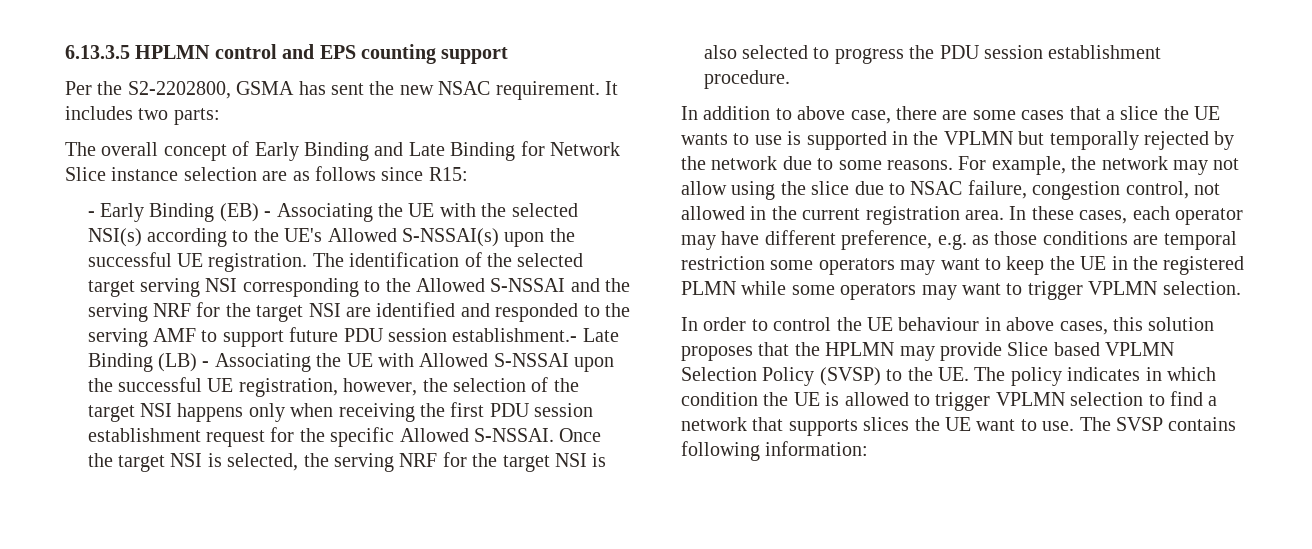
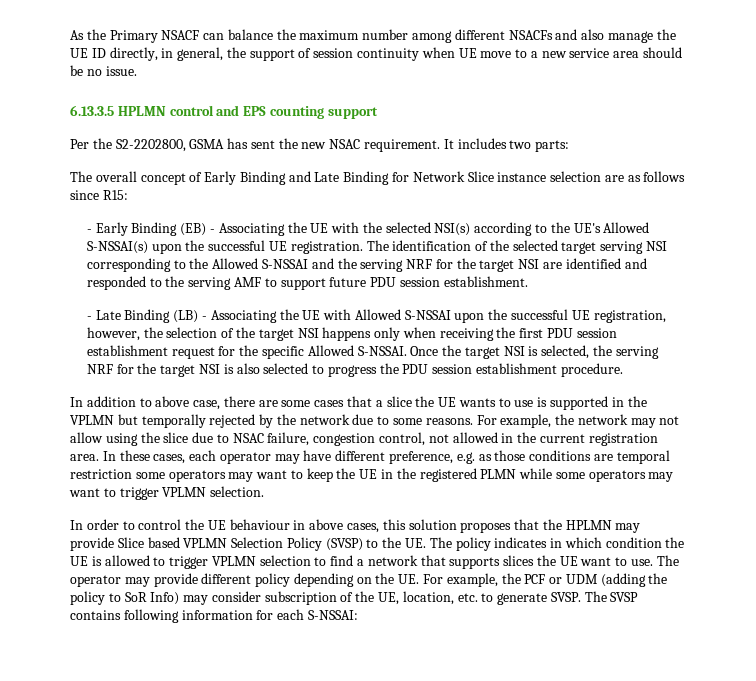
+ As the Primary NSACF can balance the maximum number among different NSACFs and also manage the UE ID directly, in general, the support of session continuity when UE move to a new service area should be no issue.
- The identification of the selected target serving NSI corresponding to the Allowed S-NSSAI and the serving NRF for the target NSI are identified and responded to the serving AMF to support future PDU session establishment.- Late Binding (LB) - Associating the UE with Allowed S-NSSAI upon the successful UE registration, however, the selection of the target NSI happens only when receiving the first PDU session establishment request for the specific Allowed S-NSSAI.
+ The identification of the selected target serving NSI corresponding to the Allowed S-NSSAI and the serving NRF for the target NSI are identified and responded to the serving AMF to support future PDU session establishment.
+ - Late Binding (LB) - Associating the UE with Allowed S-NSSAI upon the successful UE registration, however, the selection of the target NSI happens only when receiving the first PDU session establishment request for the specific Allowed S-NSSAI.
- The SVSP contains following information:
+ The operator may provide different policy depending on the UE. For example, the PCF or UDM (adding the policy to SoR Info) may consider subscription of the UE, location, etc. to generate SVSP. The SVSP contains following information for each S-NSSAI:

